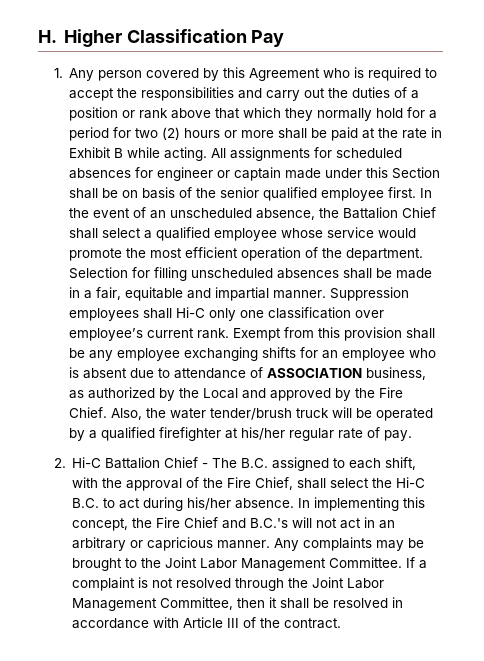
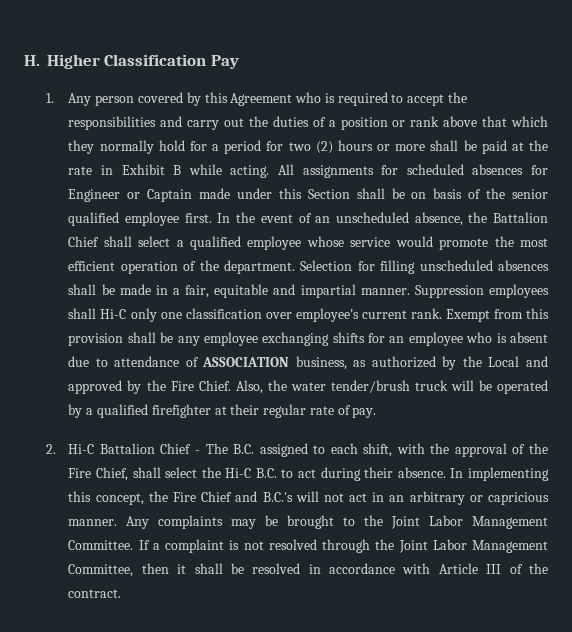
- All assignments for scheduled absences for engineer or captain made under this Section shall be on basis of the senior qualified employee first.
+ All assignments for scheduled absences for Engineer or Captain made under this Section shall be on basis of the senior qualified employee first.
- Also, the water tender/brush truck will be operated by a qualified firefighter at his/her regular rate of pay.
+ Also, the water tender/brush truck will be operated by a qualified firefighter at their regular rate of pay.
- 2. Hi-C Battalion Chief - The B.C. assigned to each shift, with the approval of the Fire Chief, shall select the Hi-C B.C. to act during his/her absence.
+ 2. Hi-C Battalion Chief - The B.C. assigned to each shift, with the approval of the Fire Chief, shall select the Hi-C B.C. to act during their absence.

